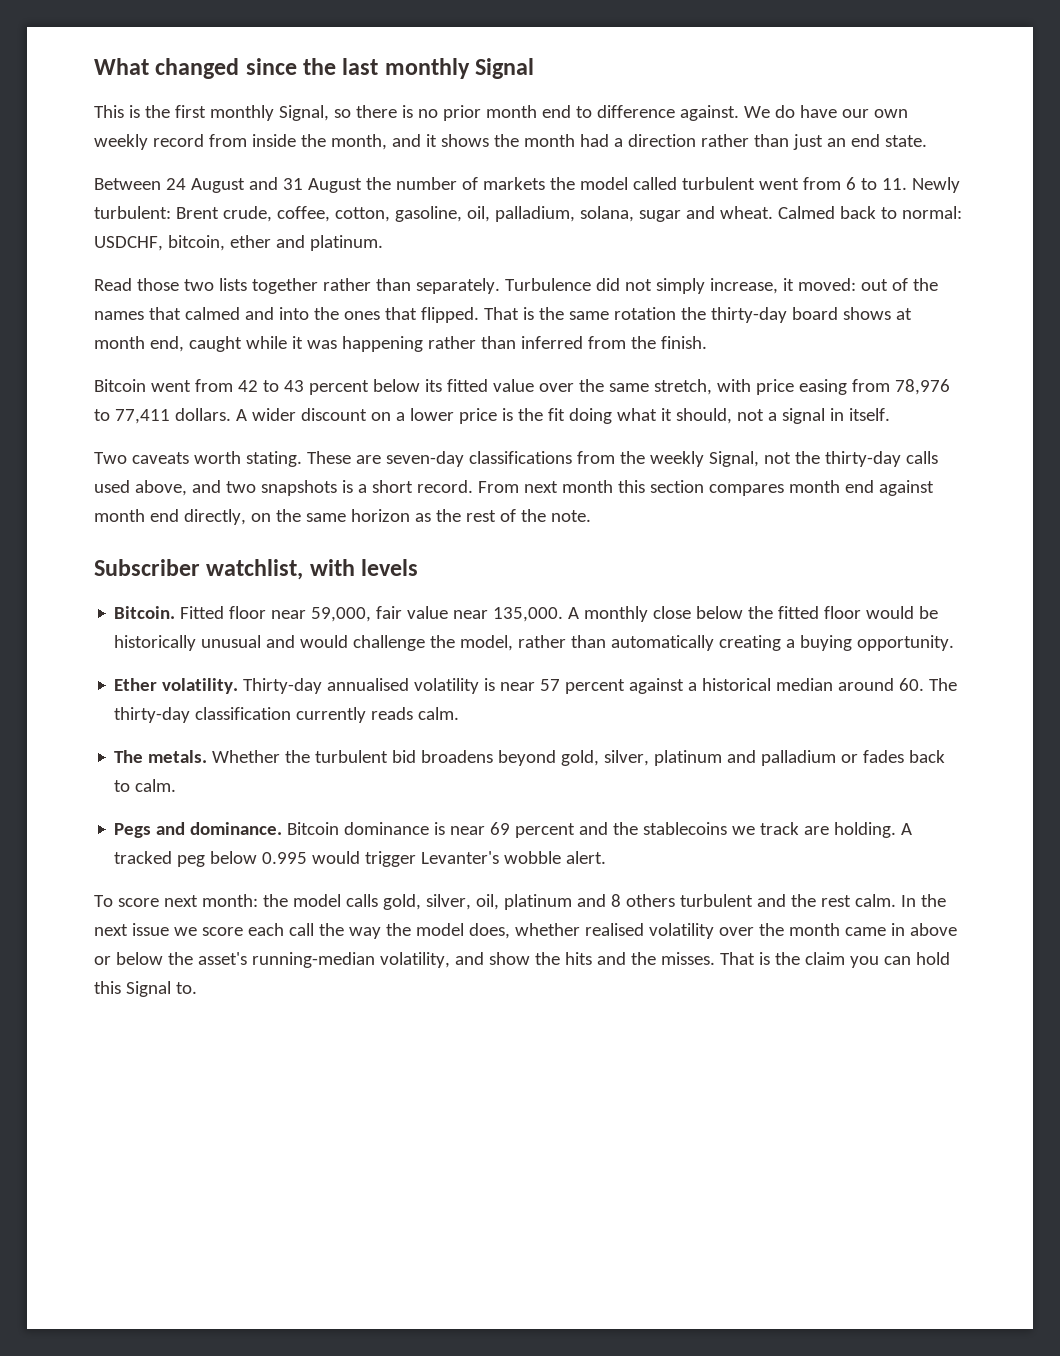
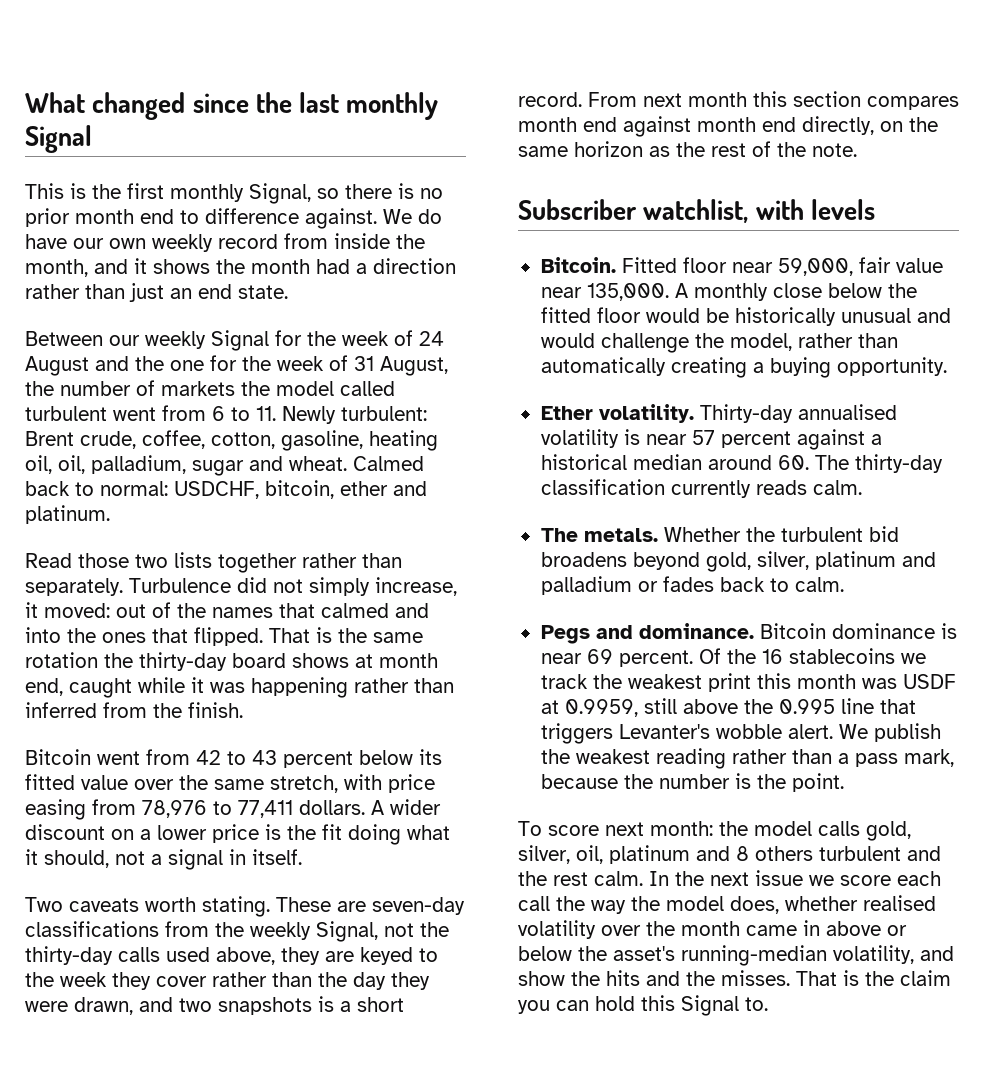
- Between 24 August and 31 August the number of markets the model called turbulent went from 6 to 11. Newly turbulent: Brent crude, coffee, cotton, gasoline, oil, palladium, solana, sugar and wheat.
+ Between our weekly Signal for the week of 24 August and the one for the week of 31 August, the number of markets the model called turbulent went from 6 to 11. Newly turbulent: Brent crude, coffee, cotton, gasoline, heating oil, oil, palladium, sugar and wheat.
- These are seven-day classifications from the weekly Signal, not the thirty-day calls used above, and two snapshots is a short record.
+ These are seven-day classifications from the weekly Signal, not the thirty-day calls used above, they are keyed to the week they cover rather than the day they were drawn, and two snapshots is a short record.
- Bitcoin dominance is near 69 percent and the stablecoins we track are holding. A tracked peg below 0.995 would trigger Levanter's wobble alert.
+ Bitcoin dominance is near 69 percent. Of the 16 stablecoins we track the weakest print this month was USDF at 0.9959, still above the 0.995 line that triggers Levanter's wobble alert. We publish the weakest reading rather than a pass mark, because the number is the point.

